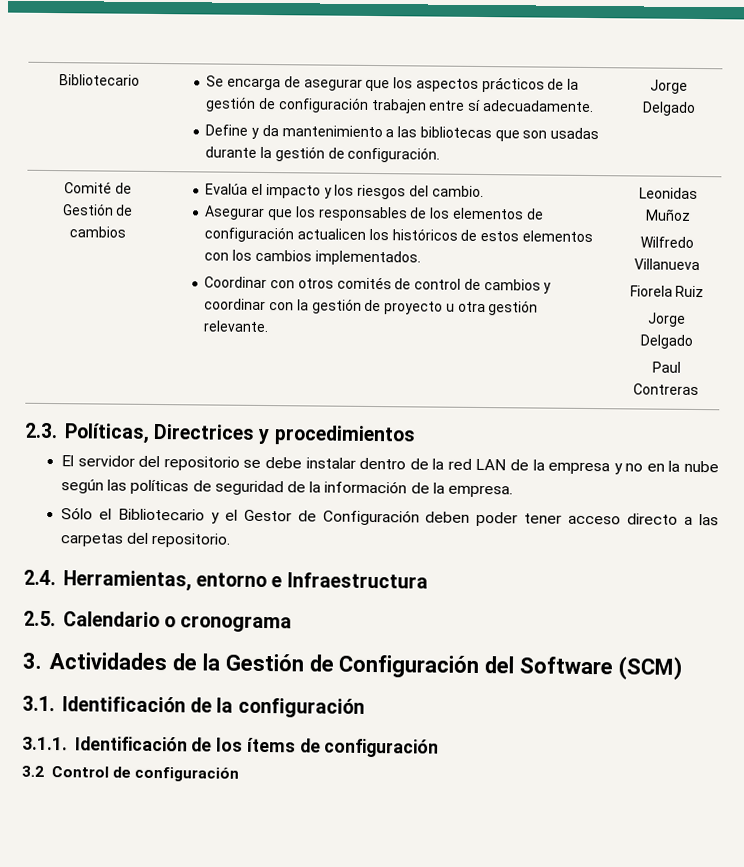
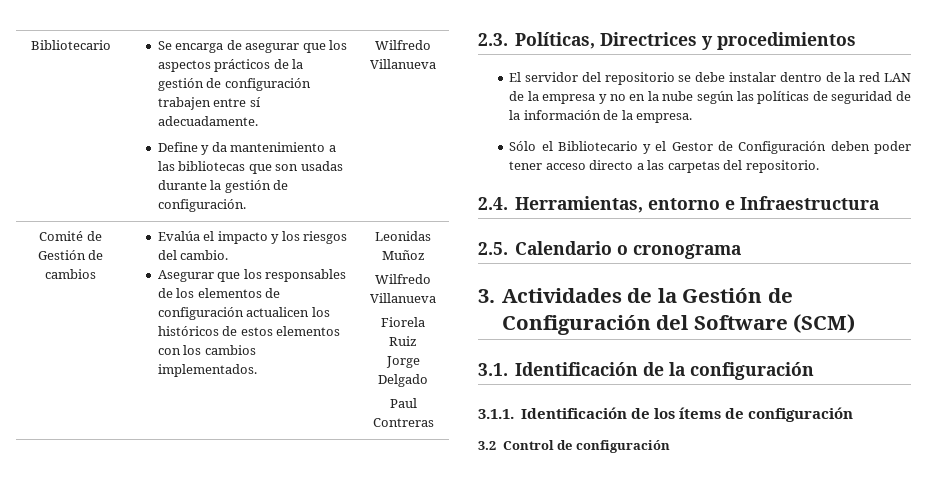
  Bibliotecario | Se encarga de asegurar que los aspectos prácticos de la gestión de configuración trabajen entre sí adecuadamente.
- Define y da mantenimiento a las bibliotecas que son usadas durante la gestión de configuración. | Jorge Delgado
+ Define y da mantenimiento a las bibliotecas que son usadas durante la gestión de configuración. | Wilfredo Villanueva
- Coordinar con otros comités de control de cambios y coordinar con la gestión de proyecto u otra gestión relevante.

